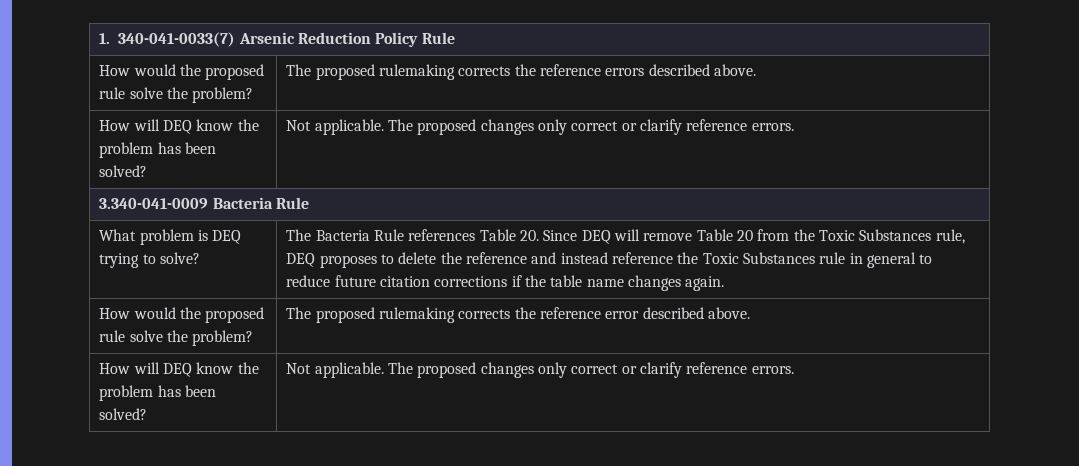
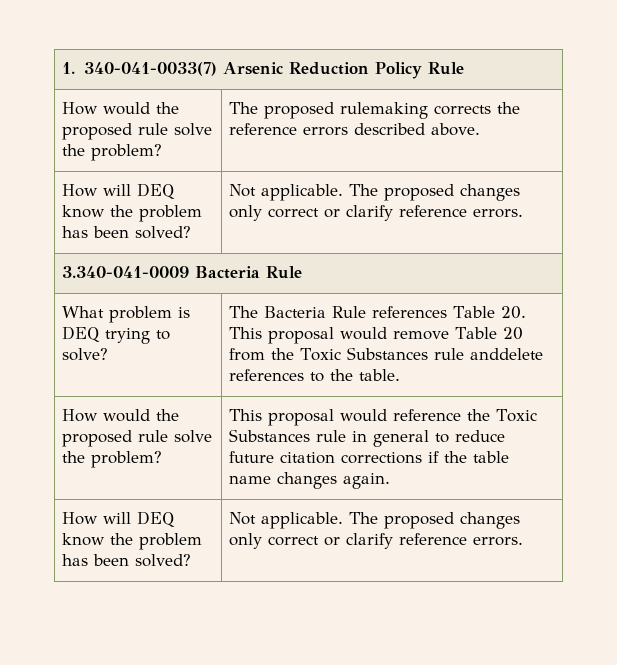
- The Bacteria Rule references Table 20. Since DEQ will remove Table 20 from the Toxic Substances rule, DEQ proposes to delete the reference and instead reference the Toxic Substances rule in general to reduce future citation corrections if the table name changes again.
+ The Bacteria Rule references Table 20. This proposal would remove Table 20 from the Toxic Substances rule anddelete references to the table.
+ How would the proposed rule solve the problem? | This proposal would reference the Toxic Substances rule in general to reduce future citation corrections if the table name changes again.
- How would the proposed rule solve the problem? | The proposed rulemaking corrects the reference error described above.

